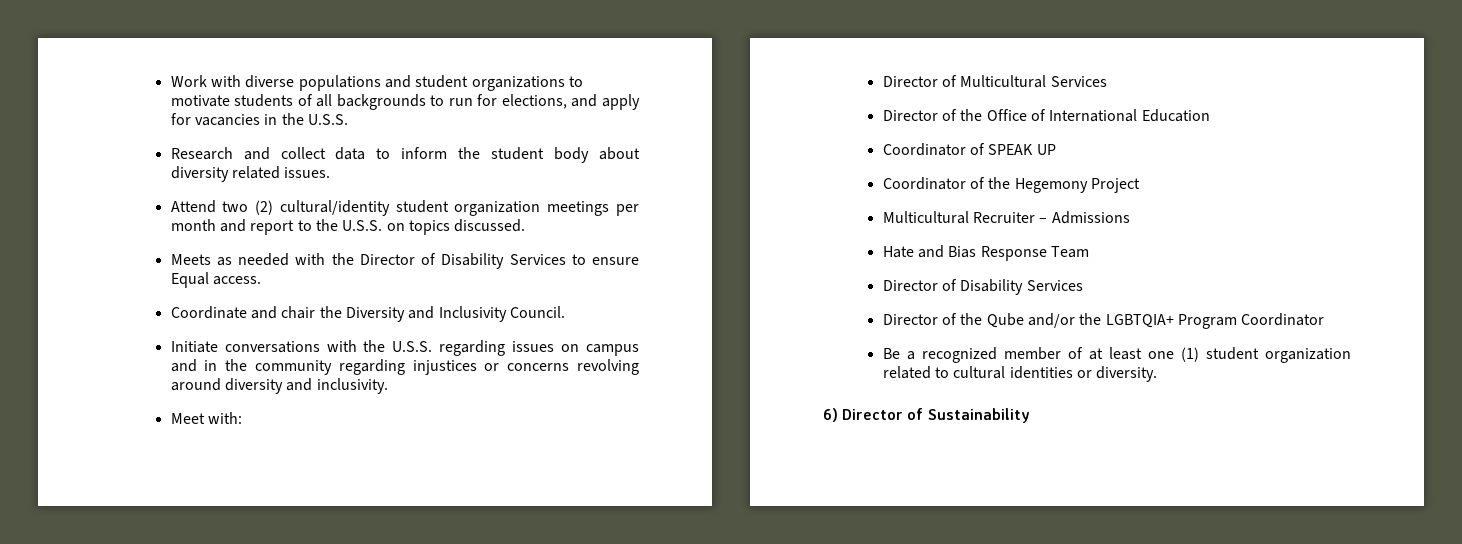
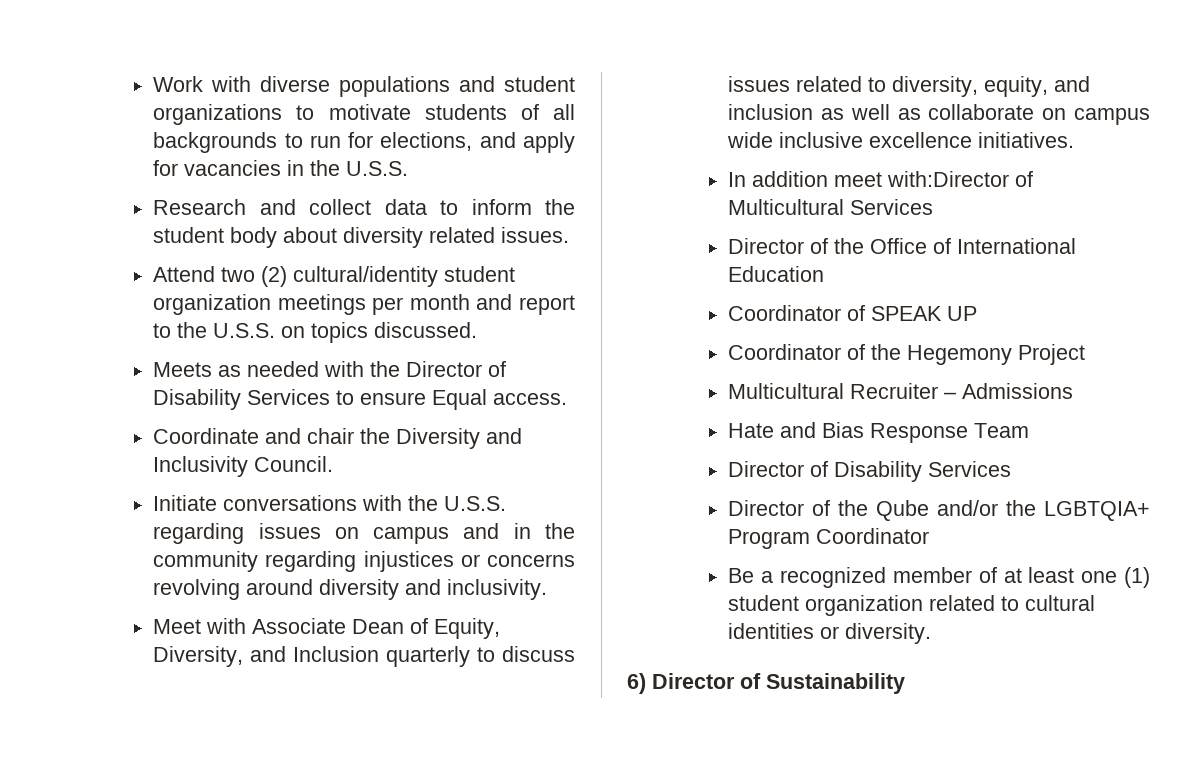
- Meet with:
- Director of Multicultural Services
+ Meet with Associate Dean of Equity, Diversity, and Inclusion quarterly to discuss issues related to diversity, equity, and inclusion as well as collaborate on campus wide inclusive excellence initiatives.
+ In addition meet with:Director of Multicultural Services

